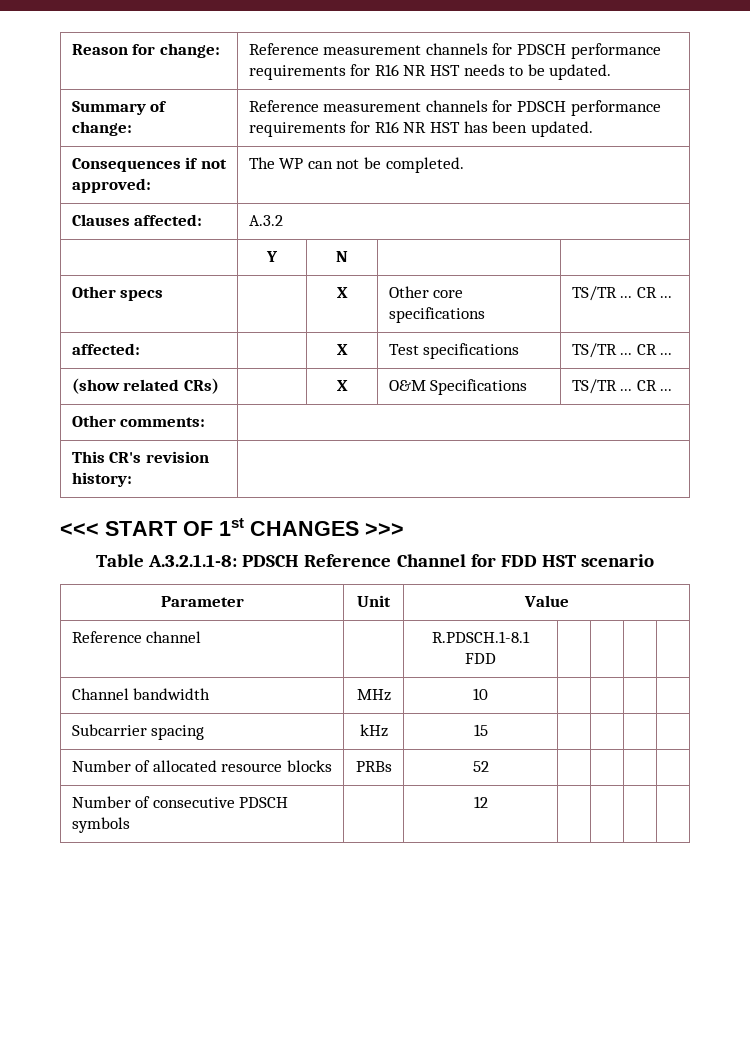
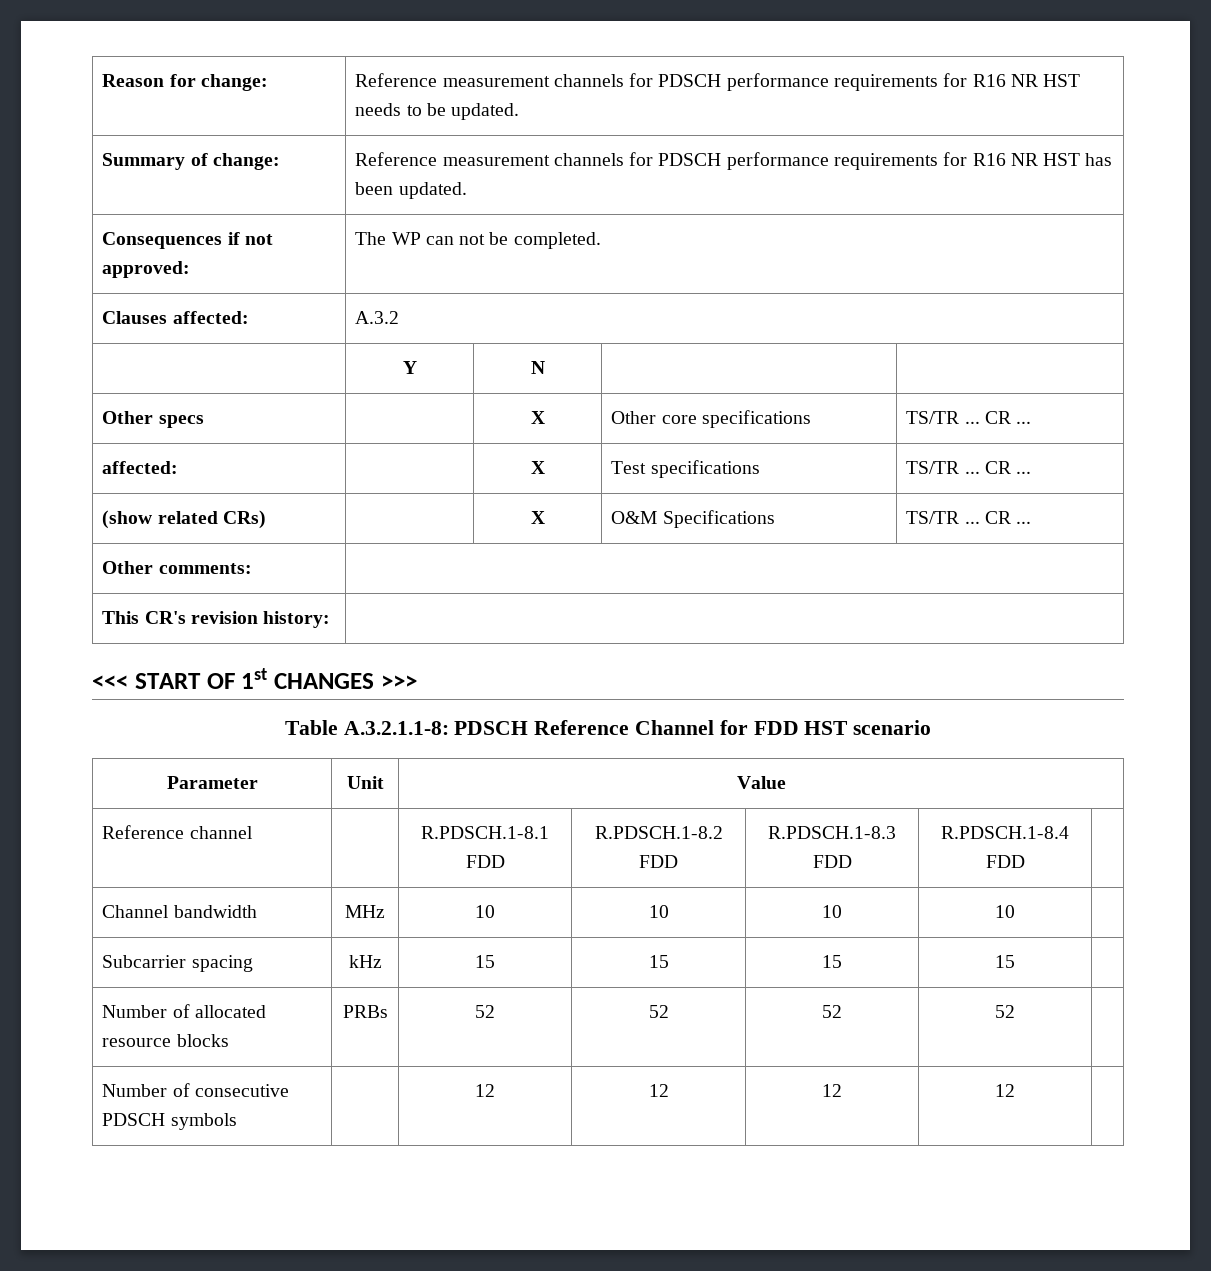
- Reference channel | | R.PDSCH.1-8.1 FDD | | | |
+ Reference channel | | R.PDSCH.1-8.1 FDD | R.PDSCH.1-8.2 FDD | R.PDSCH.1-8.3 FDD | R.PDSCH.1-8.4 FDD |
- Channel bandwidth | MHz | 10 | | | |
+ Channel bandwidth | MHz | 10 | 10 | 10 | 10 |
- Subcarrier spacing | kHz | 15 | | | |
+ Subcarrier spacing | kHz | 15 | 15 | 15 | 15 |
- Number of allocated resource blocks | PRBs | 52 | | | |
+ Number of allocated resource blocks | PRBs | 52 | 52 | 52 | 52 |
- Number of consecutive PDSCH symbols | | 12 | | | |
+ Number of consecutive PDSCH symbols | | 12 | 12 | 12 | 12 |

